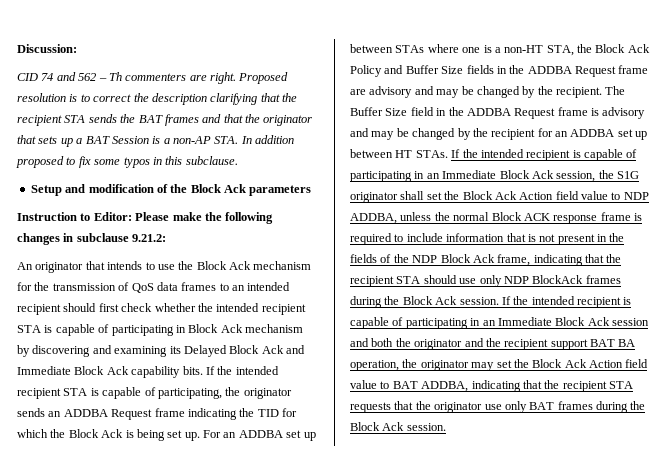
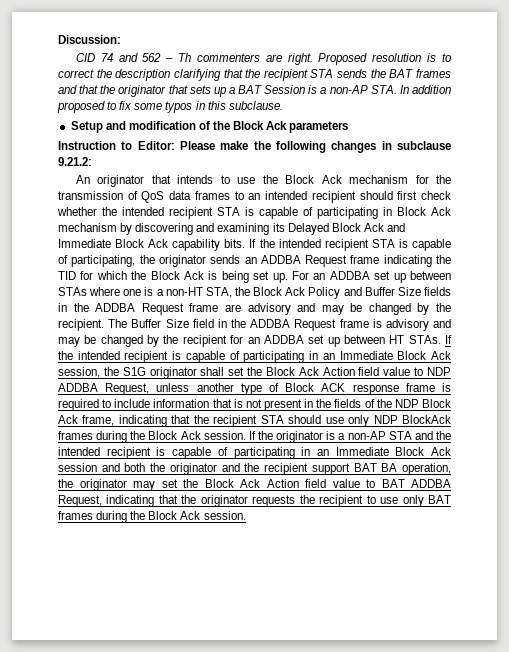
- If the intended recipient is capable of participating in an Immediate Block Ack session, the S1G originator shall set the Block Ack Action field value to NDP ADDBA, unless the normal Block ACK response frame is required to include information that is not present in the fields of the NDP Block Ack frame, indicating that the recipient STA should use only NDP BlockAck frames during the Block Ack session.
+ If the intended recipient is capable of participating in an Immediate Block Ack session, the S1G originator shall set the Block Ack Action field value to NDP ADDBA Request, unless another type of Block ACK response frame is required to include information that is not present in the fields of the NDP Block Ack frame, indicating that the recipient STA should use only NDP BlockAck frames during the Block Ack session.
- If the intended recipient is capable of participating in an Immediate Block Ack session and both the originator and the recipient support BAT BA operation, the originator may set the Block Ack Action field value to BAT ADDBA, indicating that the recipient STA requests that the originator use only BAT frames during the Block Ack session.
+ If the originator is a non-AP STA and the intended recipient is capable of participating in an Immediate Block Ack session and both the originator and the recipient support BAT BA operation, the originator may set the Block Ack Action field value to BAT ADDBA Request, indicating that the originator requests the recipient to use only BAT frames during the Block Ack session.

